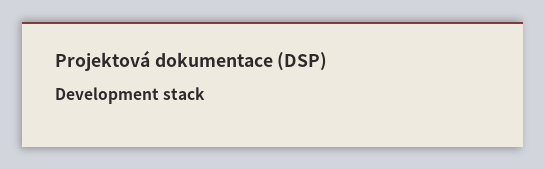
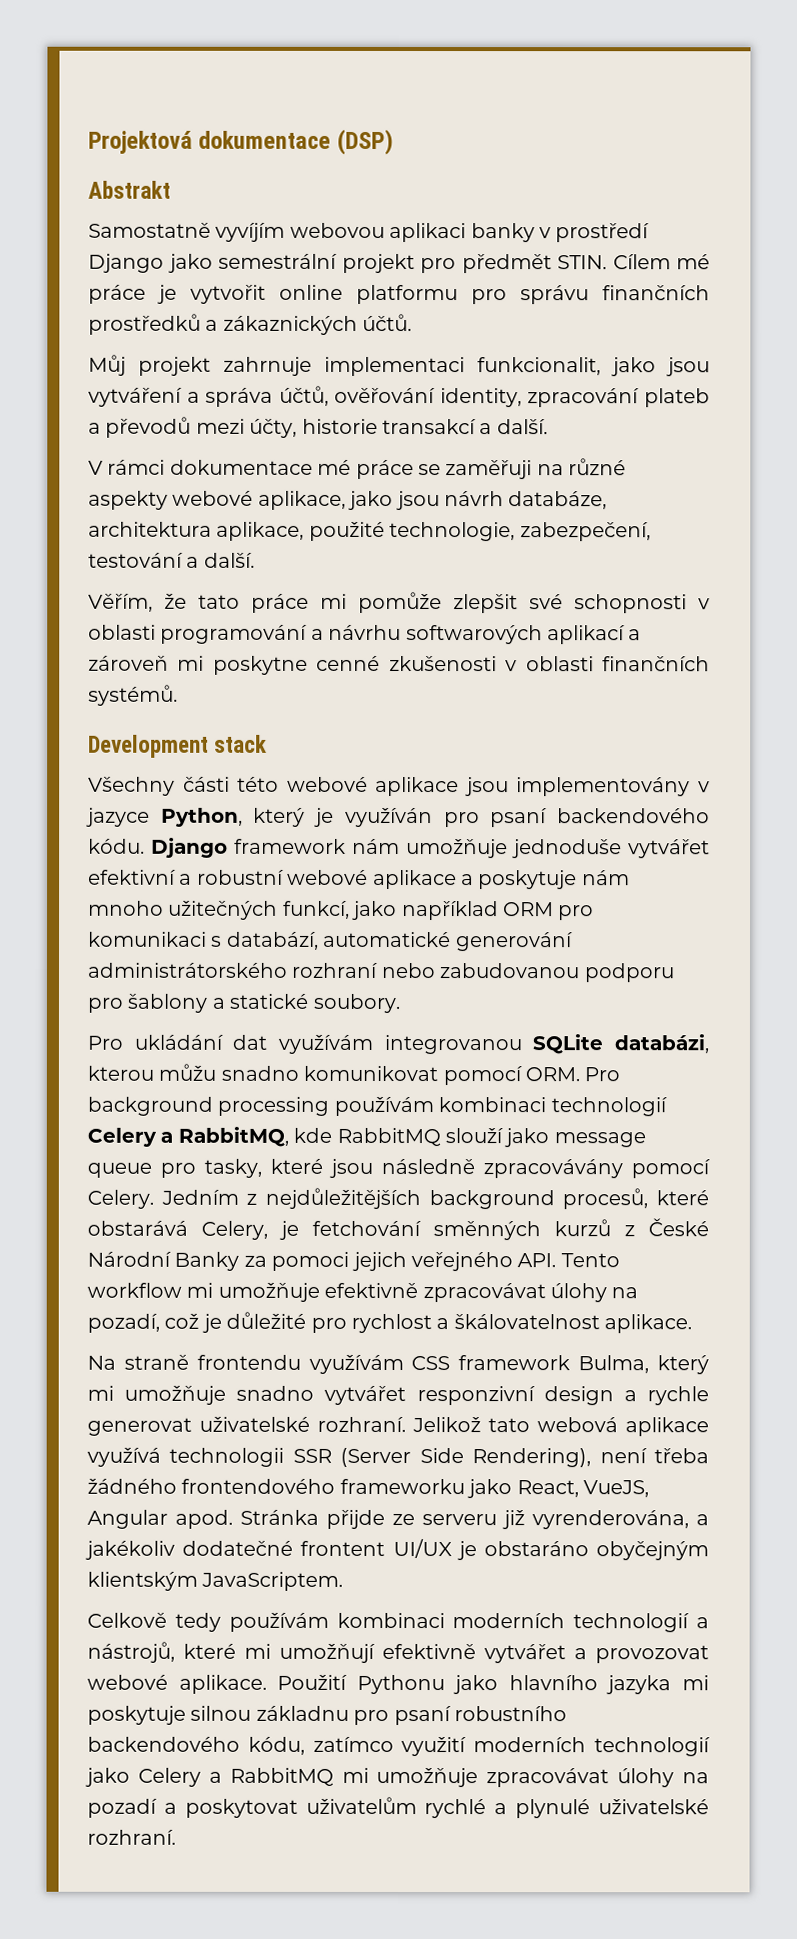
+ Abstrakt
+ Samostatně vyvíjím webovou aplikaci banky v prostředí Django jako semestrální projekt pro předmět STIN. Cílem mé práce je vytvořit online platformu pro správu finančních prostředků a zákaznických účtů.
+ Můj projekt zahrnuje implementaci funkcionalit, jako jsou vytváření a správa účtů, ověřování identity, zpracování plateb a převodů mezi účty, historie transakcí a další.
+ V rámci dokumentace mé práce se zaměřuji na různé aspekty webové aplikace, jako jsou návrh databáze, architektura aplikace, použité technologie, zabezpečení, testování a další.
+ Věřím, že tato práce mi pomůže zlepšit své schopnosti v oblasti programování a návrhu softwarových aplikací a zároveň mi poskytne cenné zkušenosti v oblasti finančních systémů.
  Development stack
+ Všechny části této webové aplikace jsou implementovány v jazyce Python, který je využíván pro psaní backendového kódu. Django framework nám umožňuje jednoduše vytvářet efektivní a robustní webové aplikace a poskytuje nám mnoho užitečných funkcí, jako například ORM pro komunikaci s databází, automatické generování administrátorského rozhraní nebo zabudovanou podporu pro šablony a statické soubory.
+ Pro ukládání dat využívám integrovanou SQLite databázi, kterou můžu snadno komunikovat pomocí ORM. Pro background processing používám kombinaci technologií Celery a RabbitMQ, kde RabbitMQ slouží jako message queue pro tasky, které jsou následně zpracovávány pomocí Celery. Jedním z nejdůležitějších background procesů, které obstarává Celery, je fetchování směnných kurzů z České Národní Banky za pomoci jejich veřejného API. Tento workflow mi umožňuje efektivně zpracovávat úlohy na pozadí, což je důležité pro rychlost a škálovatelnost aplikace.
+ Na straně frontendu využívám CSS framework Bulma, který mi umožňuje snadno vytvářet responzivní design a rychle generovat uživatelské rozhraní. Jelikož tato webová aplikace využívá technologii SSR (Server Side Rendering), není třeba žádného frontendového frameworku jako React, VueJS, Angular apod. Stránka přijde ze serveru již vyrenderována, a jakékoliv dodatečné frontent UI/UX je obstaráno obyčejným klientským JavaScriptem.
+ Celkově tedy používám kombinaci moderních technologií a nástrojů, které mi umožňují efektivně vytvářet a provozovat webové aplikace. Použití Pythonu jako hlavního jazyka mi poskytuje silnou základnu pro psaní robustního backendového kódu, zatímco využití moderních technologií jako Celery a RabbitMQ mi umožňuje zpracovávat úlohy na pozadí a poskytovat uživatelům rychlé a plynulé uživatelské rozhraní.

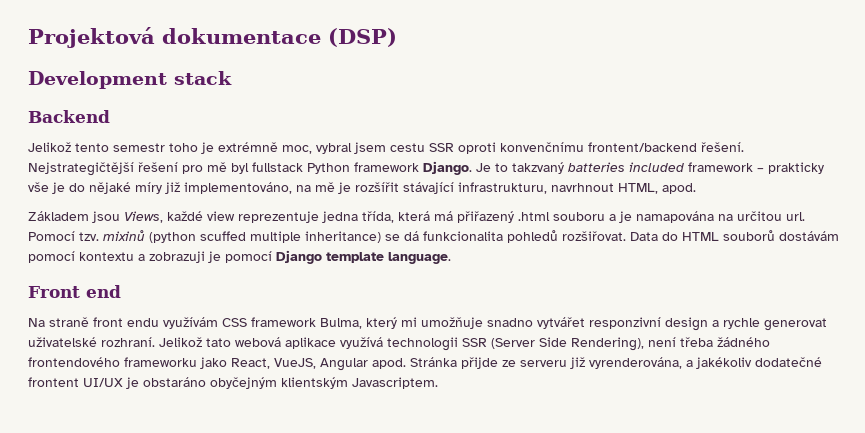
- Abstrakt
- Samostatně vyvíjím webovou aplikaci banky v prostředí Django jako semestrální projekt pro předmět STIN. Cílem mé práce je vytvořit online platformu pro správu finančních prostředků a zákaznických účtů.
- Můj projekt zahrnuje implementaci funkcionalit, jako jsou vytváření a správa účtů, ověřování identity, zpracování plateb a převodů mezi účty, historie transakcí a další.
- V rámci dokumentace mé práce se zaměřuji na různé aspekty webové aplikace, jako jsou návrh databáze, architektura aplikace, použité technologie, zabezpečení, testování a další.
- Věřím, že tato práce mi pomůže zlepšit své schopnosti v oblasti programování a návrhu softwarových aplikací a zároveň mi poskytne cenné zkušenosti v oblasti finančních systémů.
  Development stack
- Všechny části této webové aplikace jsou implementovány v jazyce Python, který je využíván pro psaní backendového kódu. Django framework nám umožňuje jednoduše vytvářet efektivní a robustní webové aplikace a poskytuje nám mnoho užitečných funkcí, jako například ORM pro komunikaci s databází, automatické generování administrátorského rozhraní nebo zabudovanou podporu pro šablony a statické soubory.
- Pro ukládání dat využívám integrovanou SQLite databázi, kterou můžu snadno komunikovat pomocí ORM. Pro background processing používám kombinaci technologií Celery a RabbitMQ, kde RabbitMQ slouží jako message queue pro tasky, které jsou následně zpracovávány pomocí Celery. Jedním z nejdůležitějších background procesů, které obstarává Celery, je fetchování směnných kurzů z České Národní Banky za pomoci jejich veřejného API. Tento workflow mi umožňuje efektivně zpracovávat úlohy na pozadí, což je důležité pro rychlost a škálovatelnost aplikace.
+ Backend
+ Jelikož tento semestr toho je extrémně moc, vybral jsem cestu SSR oproti konvenčnímu frontent/backend řešení. Nejstrategičtější řešení pro mě byl fullstack Python framework Django. Je to takzvaný batteries included framework – prakticky vše je do nějaké míry již implementováno, na mě je rozšířit stávající infrastrukturu, navrhnout HTML, apod.
+ Základem jsou Views, každé view reprezentuje jedna třída, která má přiřazený .html souboru a je namapována na určitou url. Pomocí tzv. mixinů (python scuffed multiple inheritance) se dá funkcionalita pohledů rozšiřovat. Data do HTML souborů dostávám pomocí kontextu a zobrazuji je pomocí Django template language.
+ Front end
- Na straně frontendu využívám CSS framework Bulma, který mi umožňuje snadno vytvářet responzivní design a rychle generovat uživatelské rozhraní.
+ Na straně front endu využívám CSS framework Bulma, který mi umožňuje snadno vytvářet responzivní design a rychle generovat uživatelské rozhraní.
- Stránka přijde ze serveru již vyrenderována, a jakékoliv dodatečné frontent UI/UX je obstaráno obyčejným klientským JavaScriptem.
- Celkově tedy používám kombinaci moderních technologií a nástrojů, které mi umožňují efektivně vytvářet a provozovat webové aplikace. Použití Pythonu jako hlavního jazyka mi poskytuje silnou základnu pro psaní robustního backendového kódu, zatímco využití moderních technologií jako Celery a RabbitMQ mi umožňuje zpracovávat úlohy na pozadí a poskytovat uživatelům rychlé a plynulé uživatelské rozhraní.
+ Stránka přijde ze serveru již vyrenderována, a jakékoliv dodatečné frontent UI/UX je obstaráno obyčejným klientským Javascriptem.

